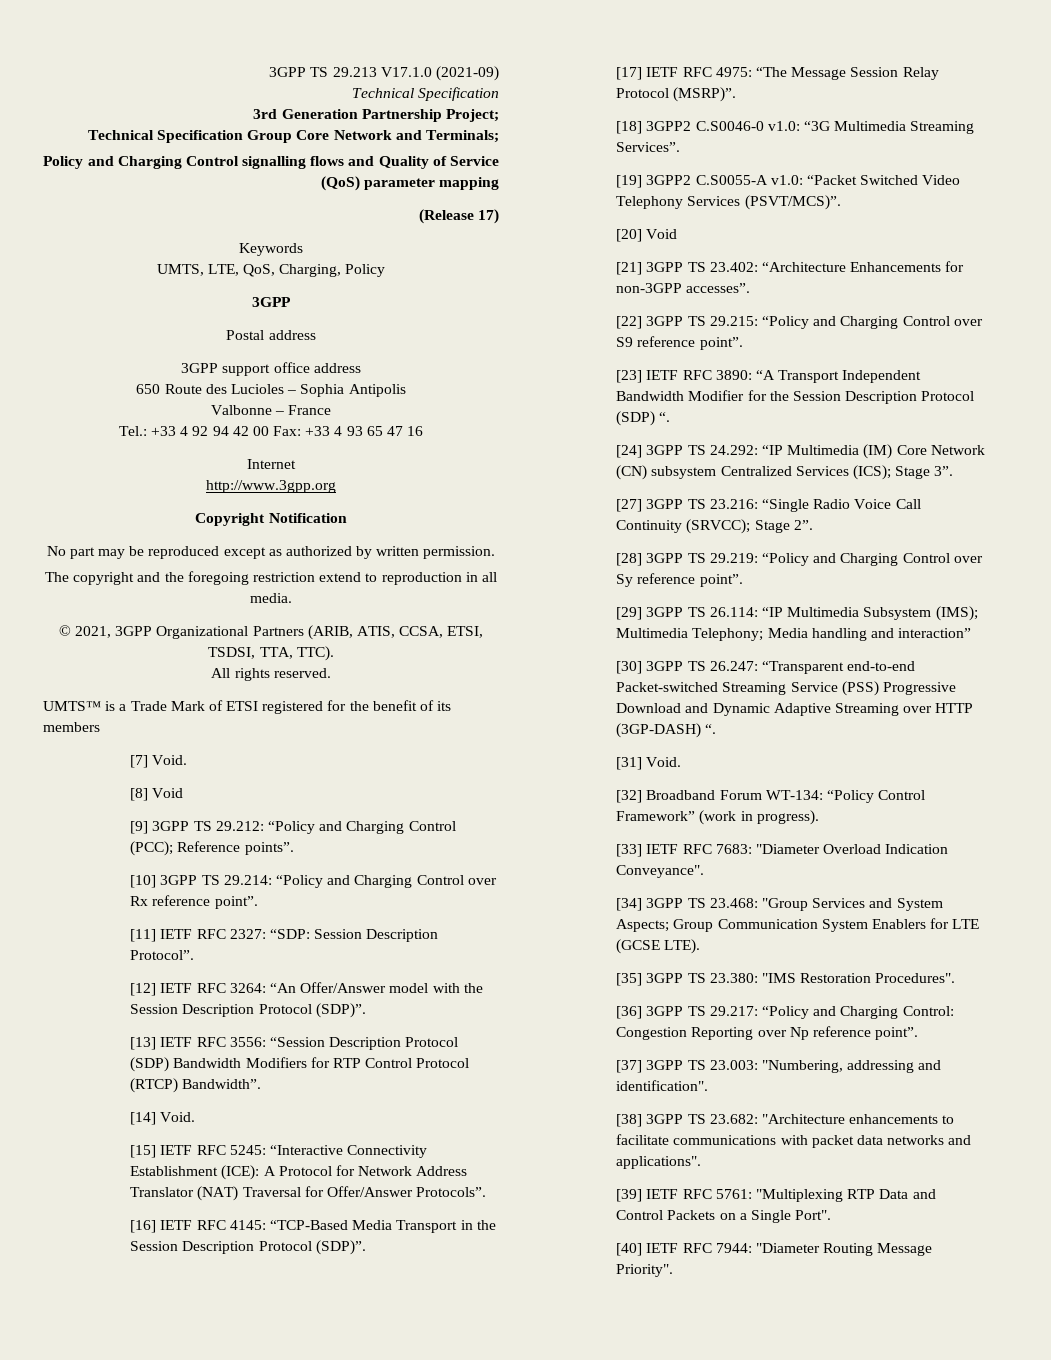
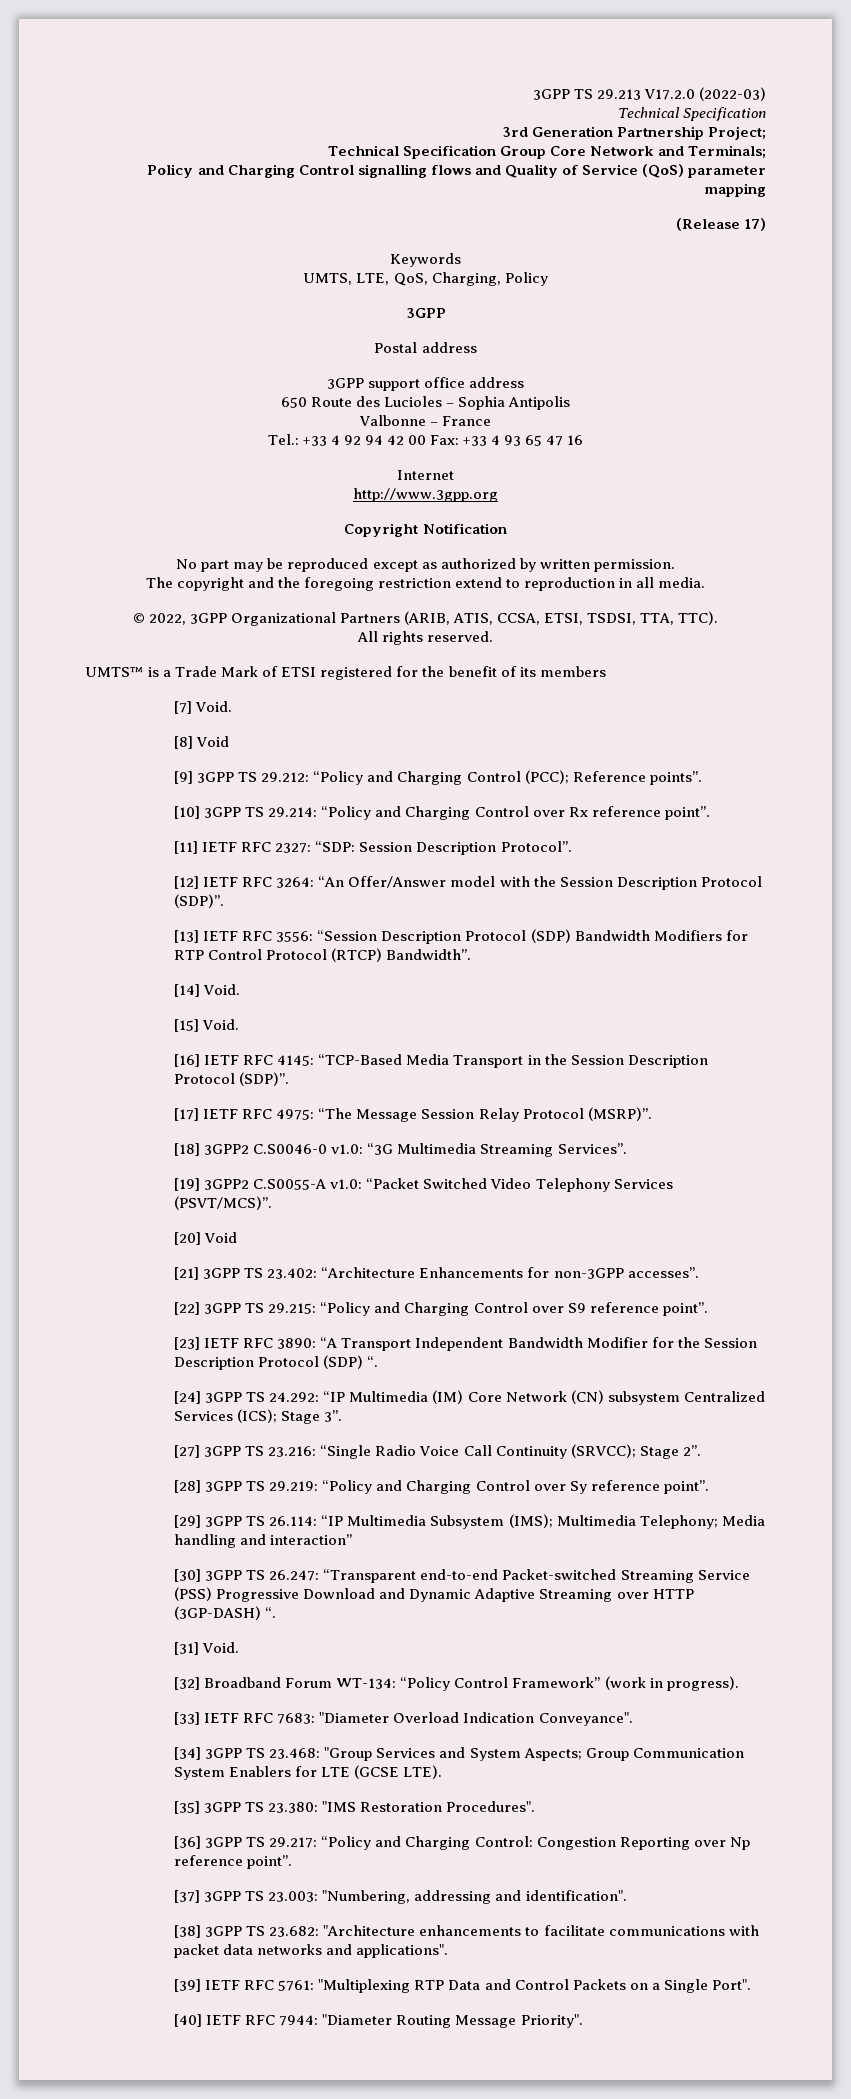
- 3GPP TS 29.213 V17.1.0 (2021-09)
+ 3GPP TS 29.213 V17.2.0 (2022-03)
- © 2021, 3GPP Organizational Partners (ARIB, ATIS, CCSA, ETSI, TSDSI, TTA, TTC).
+ © 2022, 3GPP Organizational Partners (ARIB, ATIS, CCSA, ETSI, TSDSI, TTA, TTC).
- [15] IETF RFC 5245: “Interactive Connectivity Establishment (ICE): A Protocol for Network Address Translator (NAT) Traversal for Offer/Answer Protocols”.
+ [15] Void.

